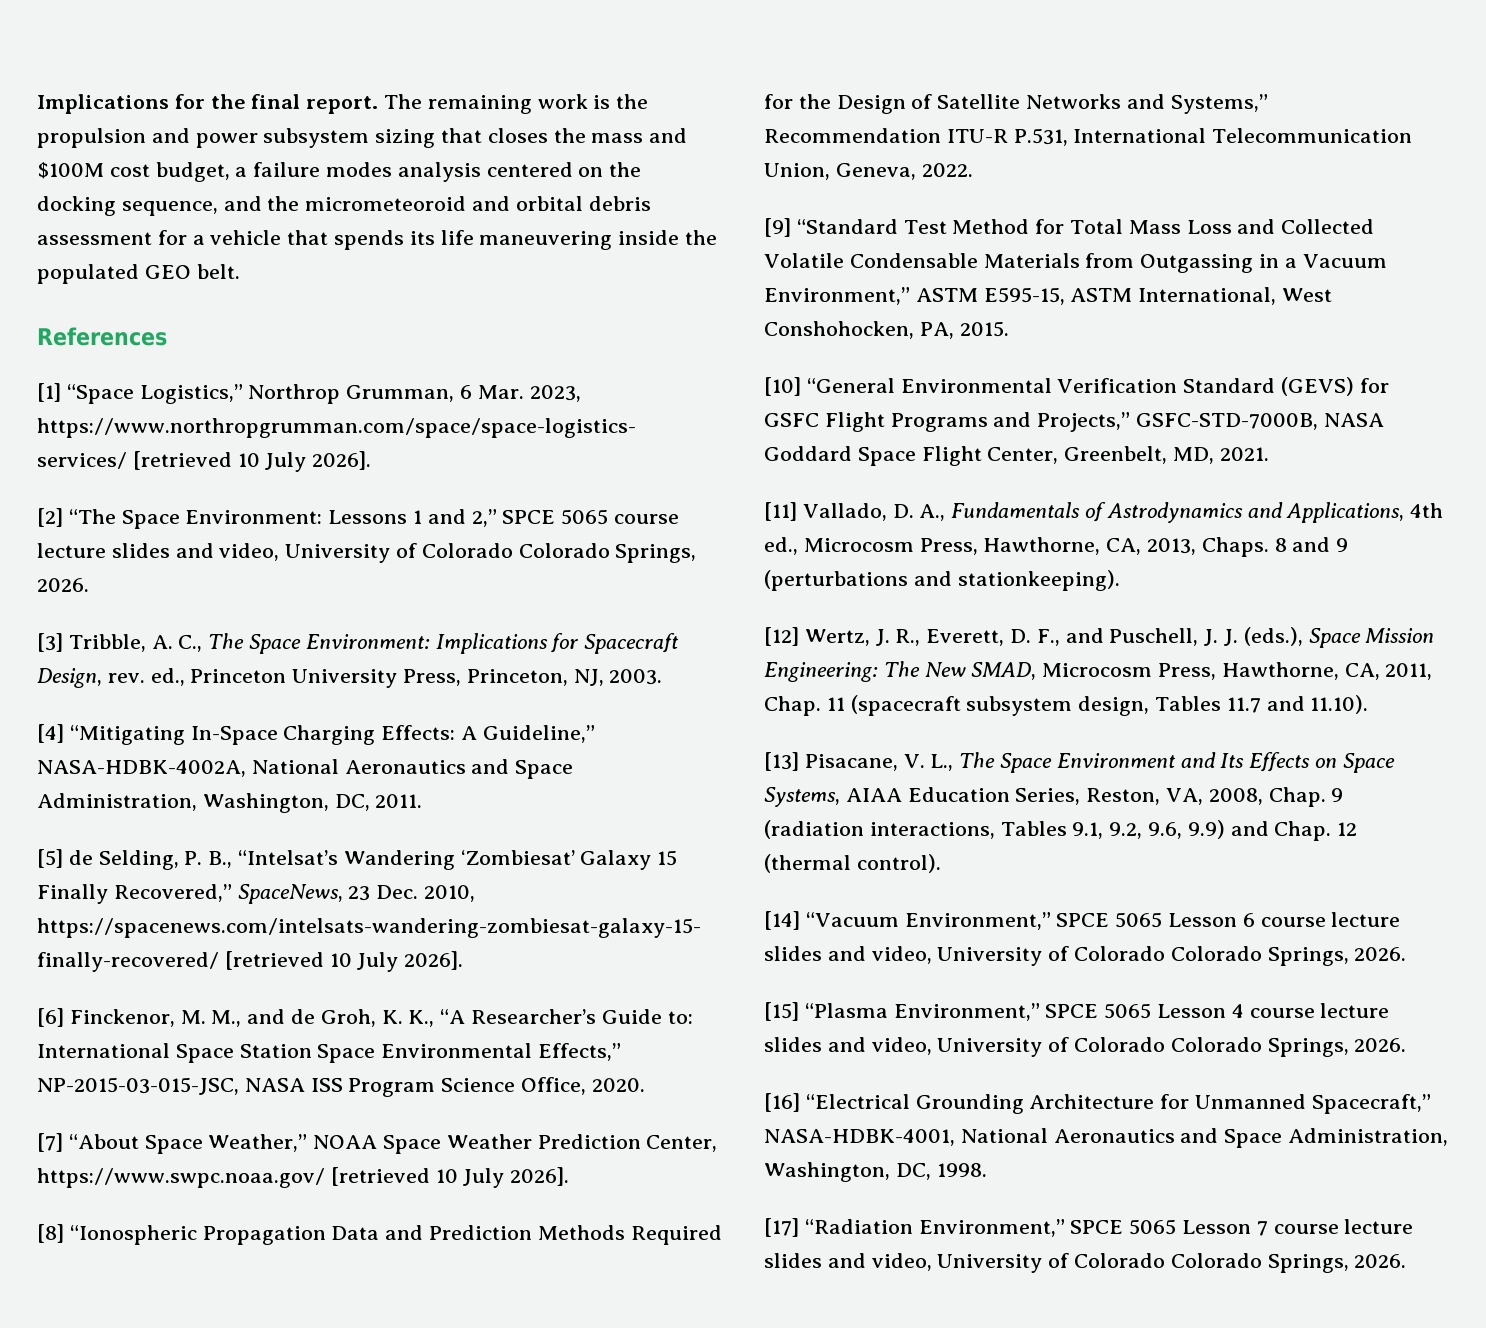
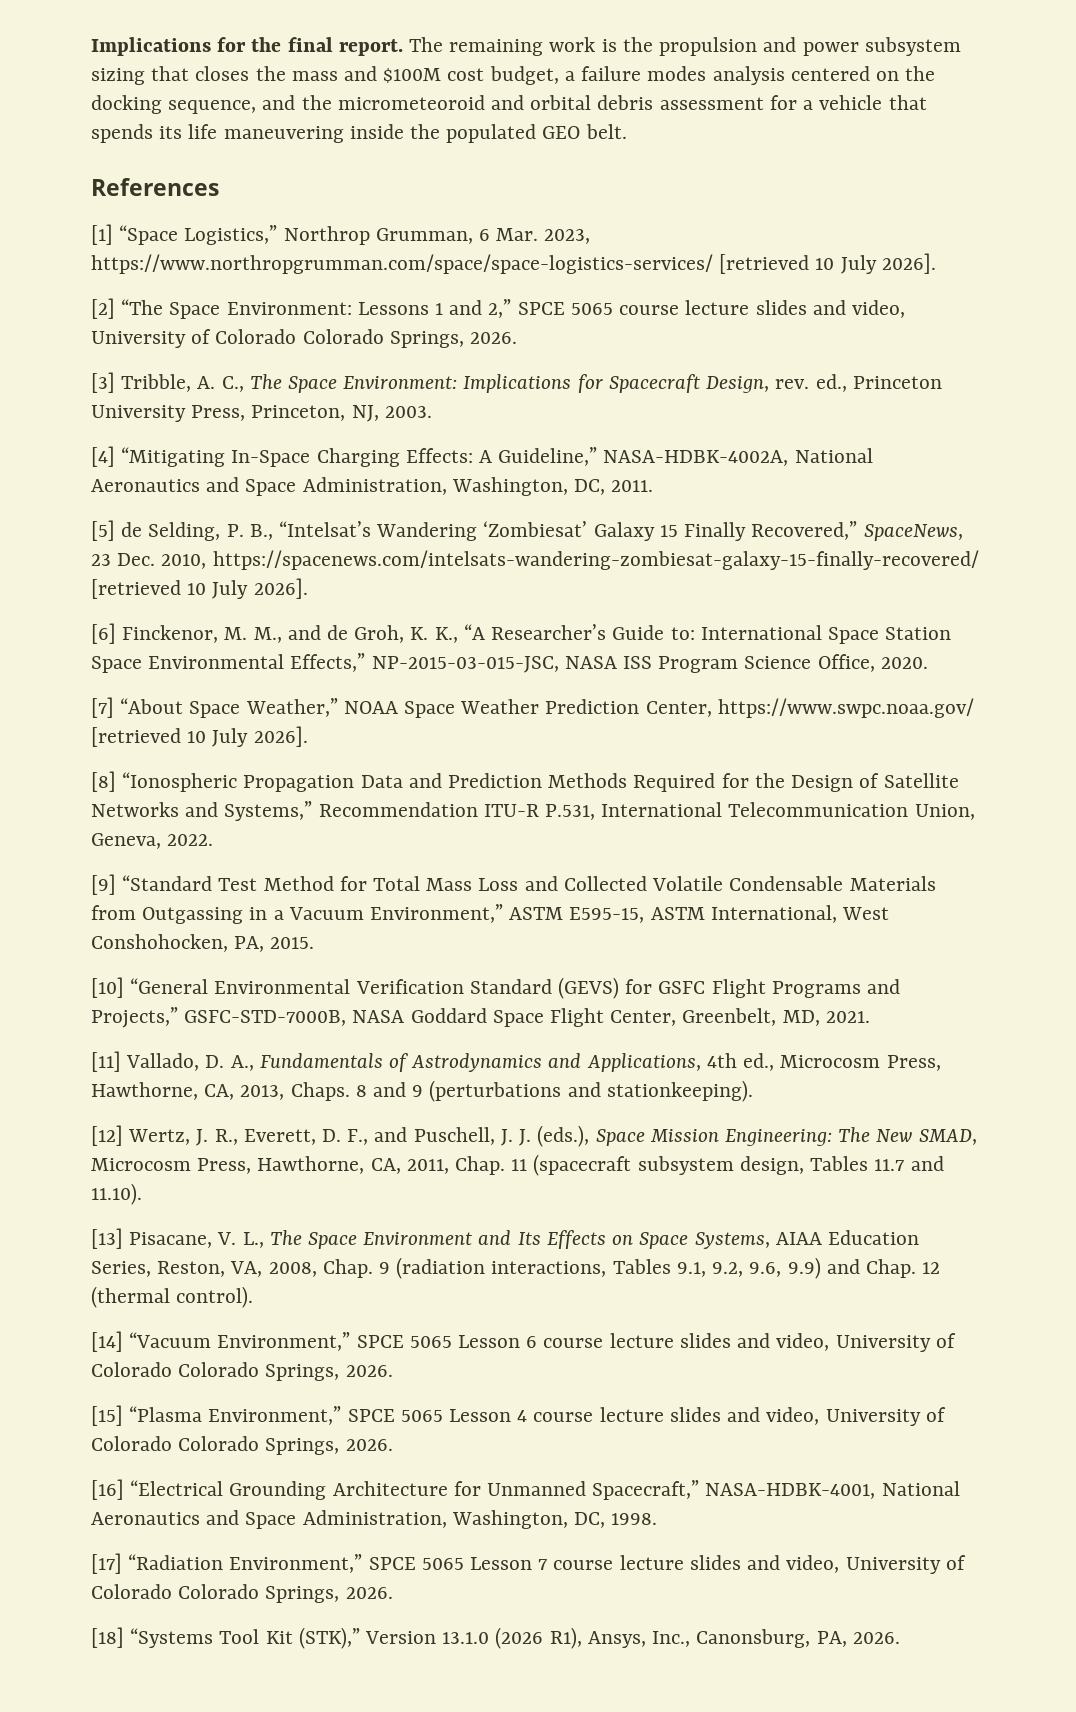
+ [18] “Systems Tool Kit (STK),” Version 13.1.0 (2026 R1), Ansys, Inc., Canonsburg, PA, 2026.

